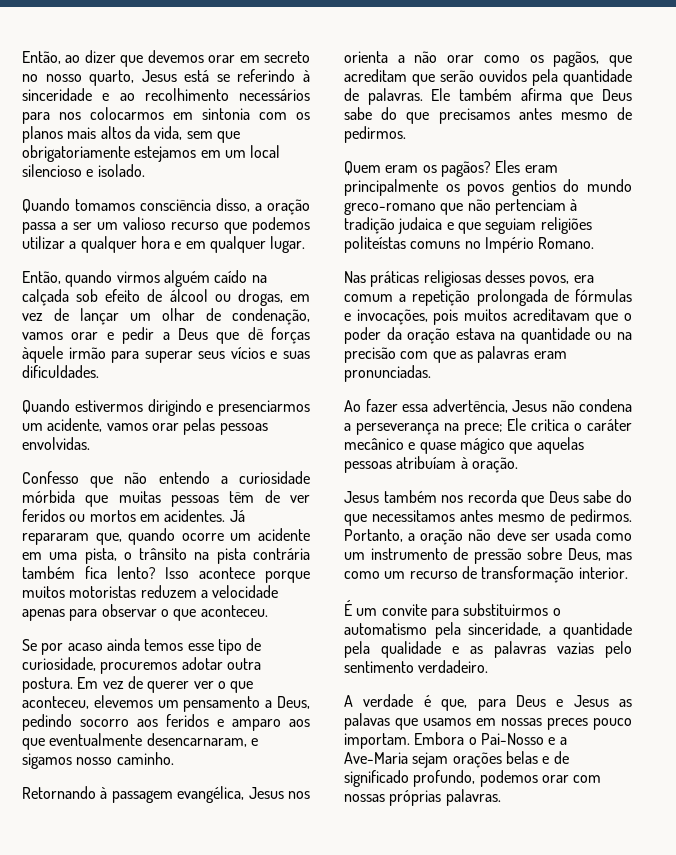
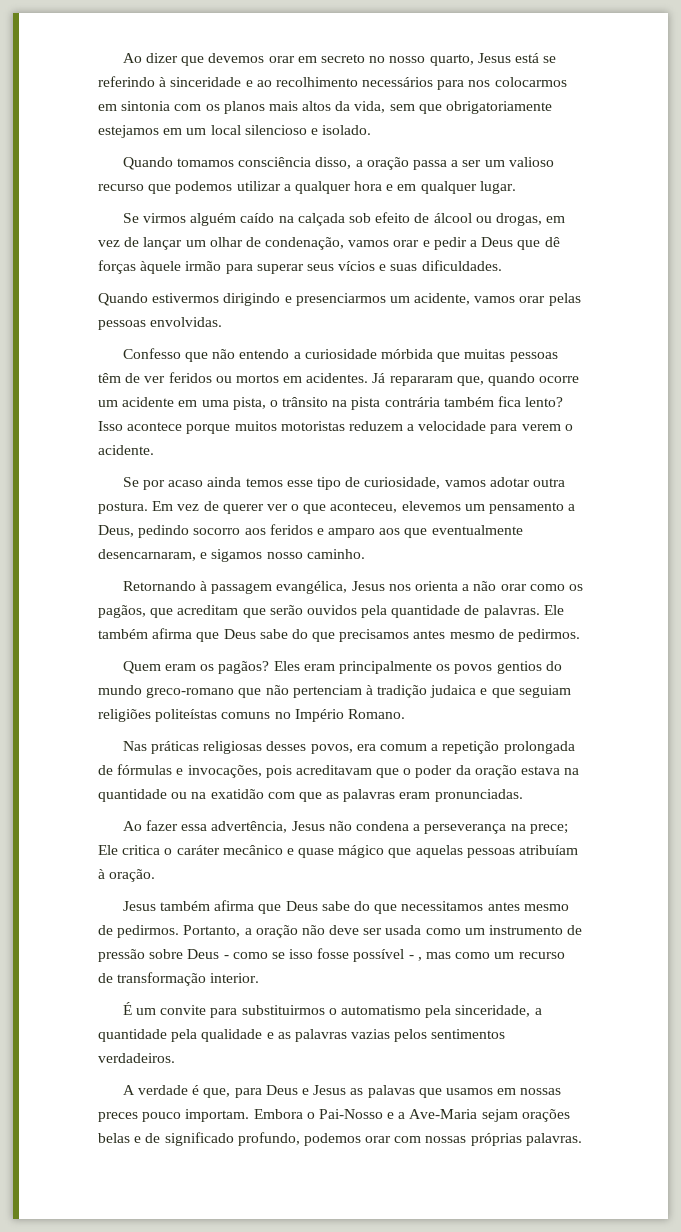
- Então, ao dizer que devemos orar em secreto no nosso quarto, Jesus está se referindo à sinceridade e ao recolhimento necessários para nos colocarmos em sintonia com os planos mais altos da vida, sem que obrigatoriamente estejamos em um local silencioso e isolado.
+ Ao dizer que devemos orar em secreto no nosso quarto, Jesus está se referindo à sinceridade e ao recolhimento necessários para nos colocarmos em sintonia com os planos mais altos da vida, sem que obrigatoriamente estejamos em um local silencioso e isolado.
- Então, quando virmos alguém caído na calçada sob efeito de álcool ou drogas, em vez de lançar um olhar de condenação, vamos orar e pedir a Deus que dê forças àquele irmão para superar seus vícios e suas dificuldades.
+ Se virmos alguém caído na calçada sob efeito de álcool ou drogas, em vez de lançar um olhar de condenação, vamos orar e pedir a Deus que dê forças àquele irmão para superar seus vícios e suas dificuldades.
- Isso acontece porque muitos motoristas reduzem a velocidade apenas para observar o que aconteceu.
+ Isso acontece porque muitos motoristas reduzem a velocidade para verem o acidente.
- Se por acaso ainda temos esse tipo de curiosidade, procuremos adotar outra postura.
+ Se por acaso ainda temos esse tipo de curiosidade, vamos adotar outra postura.
- Nas práticas religiosas desses povos, era comum a repetição prolongada de fórmulas e invocações, pois muitos acreditavam que o poder da oração estava na quantidade ou na precisão com que as palavras eram pronunciadas.
+ Nas práticas religiosas desses povos, era comum a repetição prolongada de fórmulas e invocações, pois acreditavam que o poder da oração estava na quantidade ou na exatidão com que as palavras eram pronunciadas.
- Jesus também nos recorda que Deus sabe do que necessitamos antes mesmo de pedirmos.
+ Jesus também afirma que Deus sabe do que necessitamos antes mesmo de pedirmos.
- Portanto, a oração não deve ser usada como um instrumento de pressão sobre Deus, mas como um recurso de transformação interior.
+ Portanto, a oração não deve ser usada como um instrumento de pressão sobre Deus - como se isso fosse possível - , mas como um recurso de transformação interior.
- É um convite para substituirmos o automatismo pela sinceridade, a quantidade pela qualidade e as palavras vazias pelo sentimento verdadeiro.
+ É um convite para substituirmos o automatismo pela sinceridade, a quantidade pela qualidade e as palavras vazias pelos sentimentos verdadeiros.

